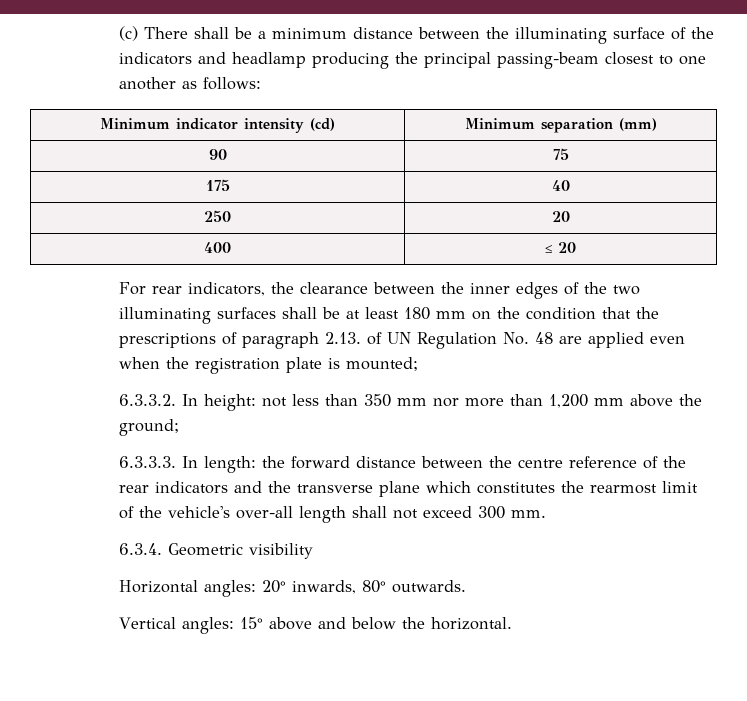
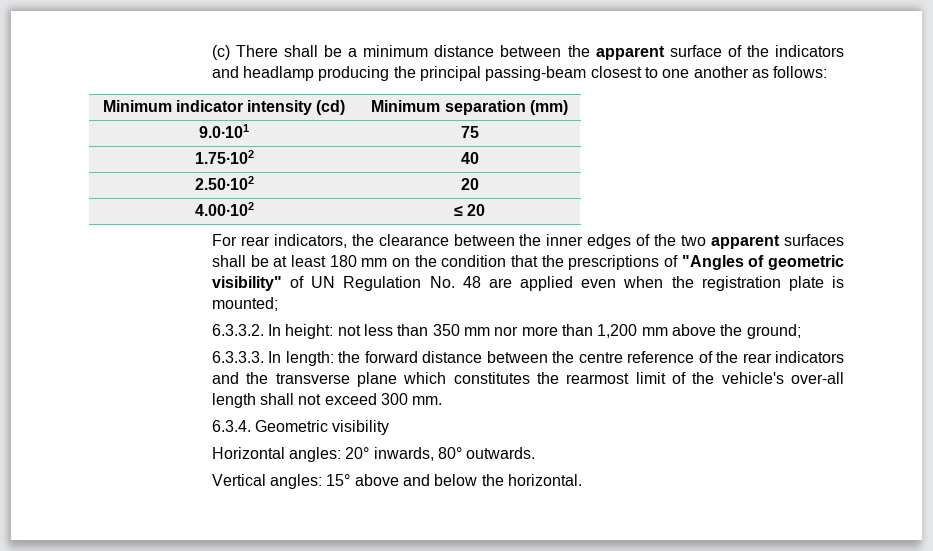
- (c) There shall be a minimum distance between the illuminating surface of the indicators and headlamp producing the principal passing-beam closest to one another as follows:
+ (c) There shall be a minimum distance between the apparent surface of the indicators and headlamp producing the principal passing-beam closest to one another as follows:
- 90 | 75
+ 9.0∙101 | 75
- 175 | 40
+ 1.75∙102 | 40
- 250 | 20
- 400 | ≤ 20
+ 2.50∙102 | 20
+ 4.00∙102 | ≤ 20
- For rear indicators, the clearance between the inner edges of the two illuminating surfaces shall be at least 180 mm on the condition that the prescriptions of paragraph 2.13. of UN Regulation No. 48 are applied even when the registration plate is mounted;
+ For rear indicators, the clearance between the inner edges of the two apparent surfaces shall be at least 180 mm on the condition that the prescriptions of "Angles of geometric visibility" of UN Regulation No. 48 are applied even when the registration plate is mounted;

